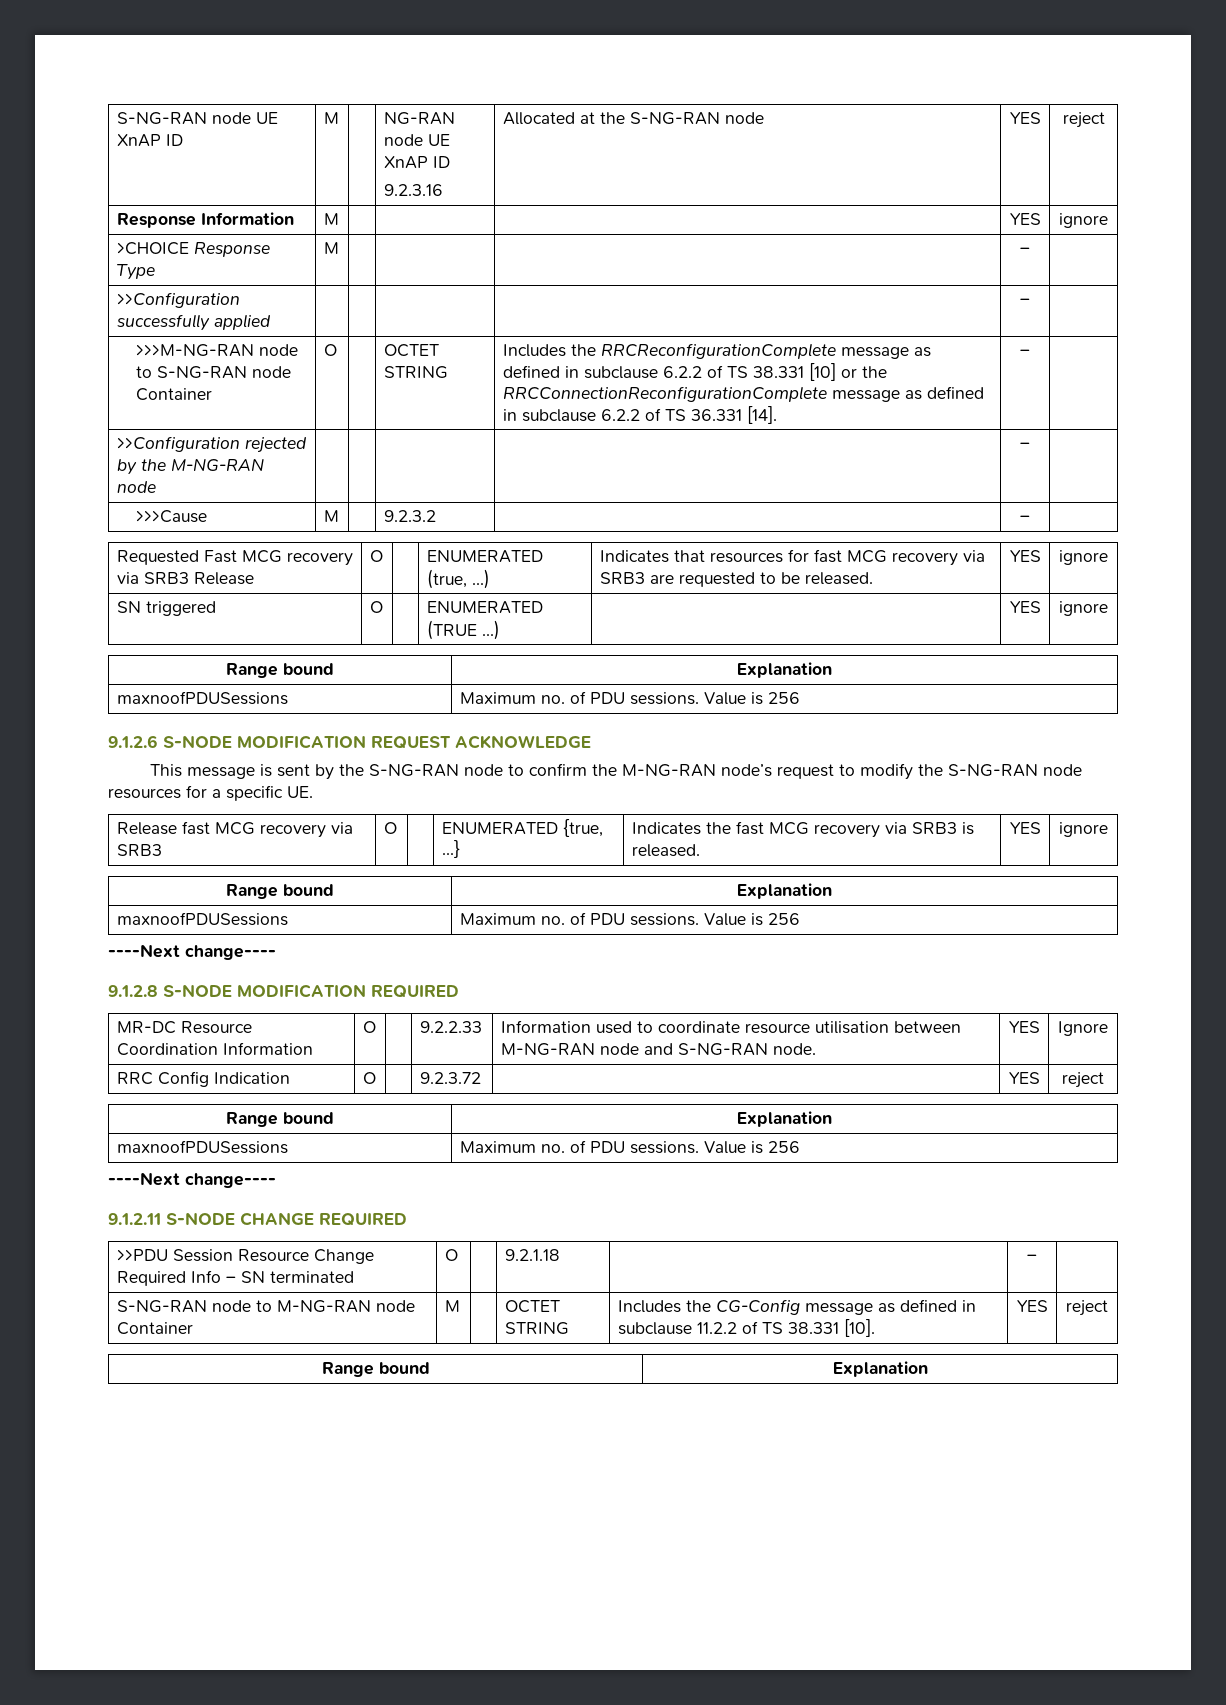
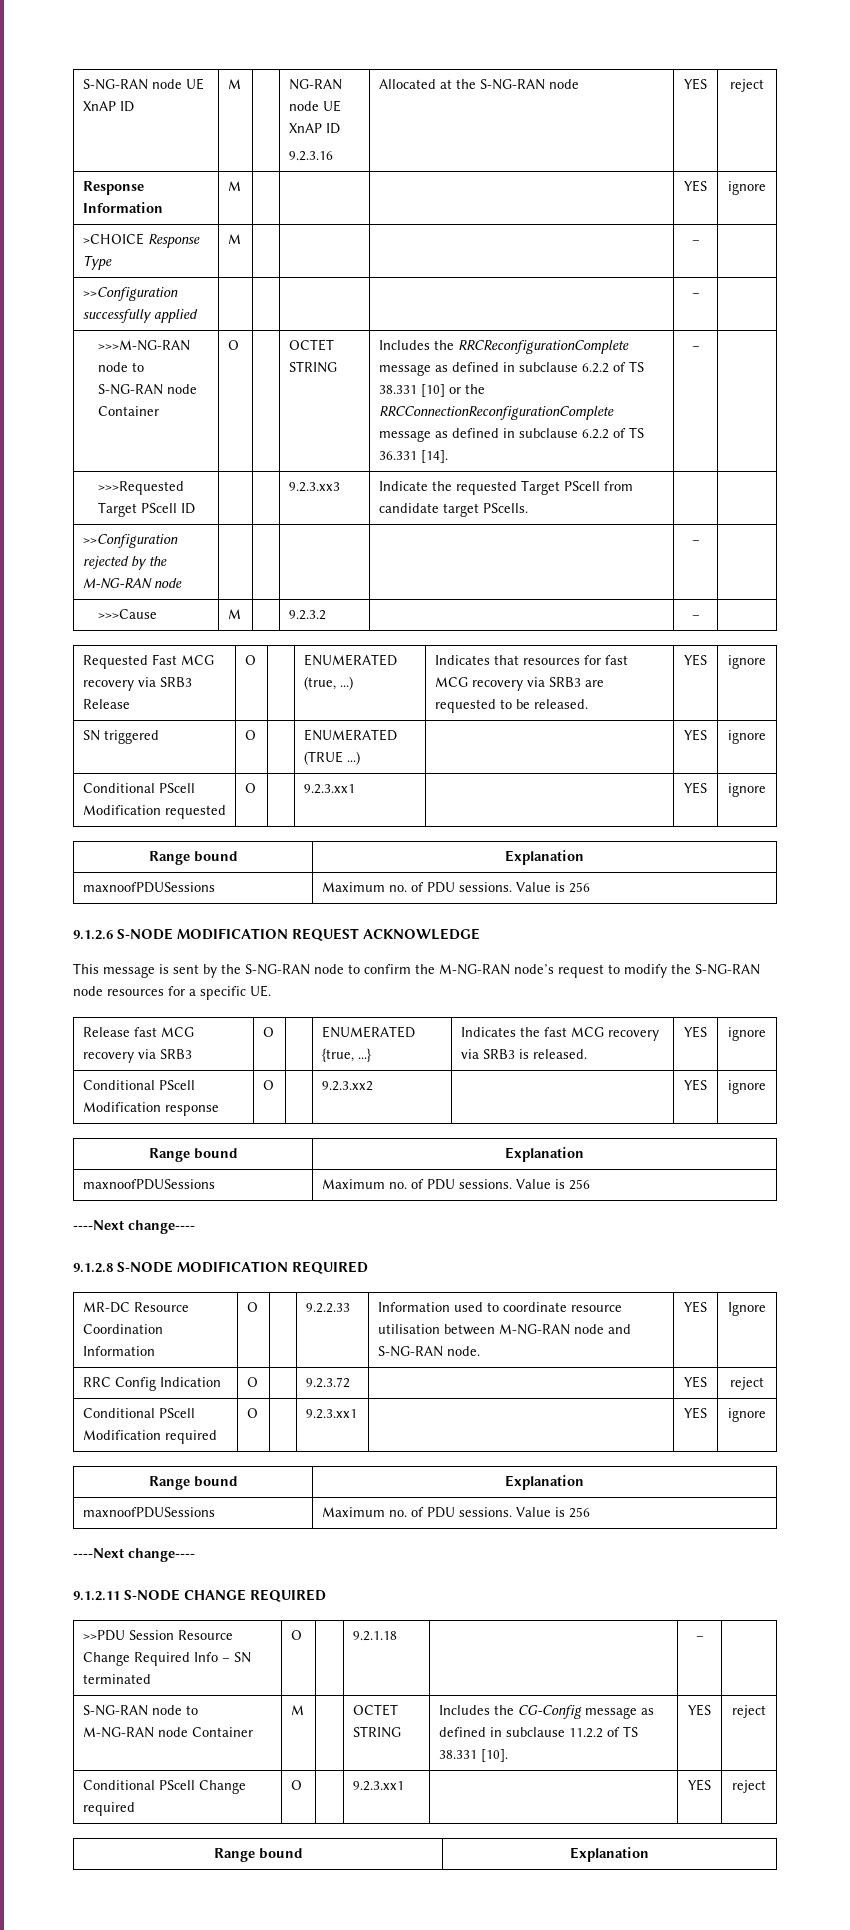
+ >>>Requested Target PScell ID | | | 9.2.3.xx3 | Indicate the requested Target PScell from candidate target PScells. | |
+ Conditional PScell Modification requested | O | | 9.2.3.xx1 | | YES | ignore
+ Conditional PScell Modification response | O | | 9.2.3.xx2 | | YES | ignore
+ Conditional PScell Modification required | O | | 9.2.3.xx1 | | YES | ignore
+ Conditional PScell Change required | O | | 9.2.3.xx1 | | YES | reject

